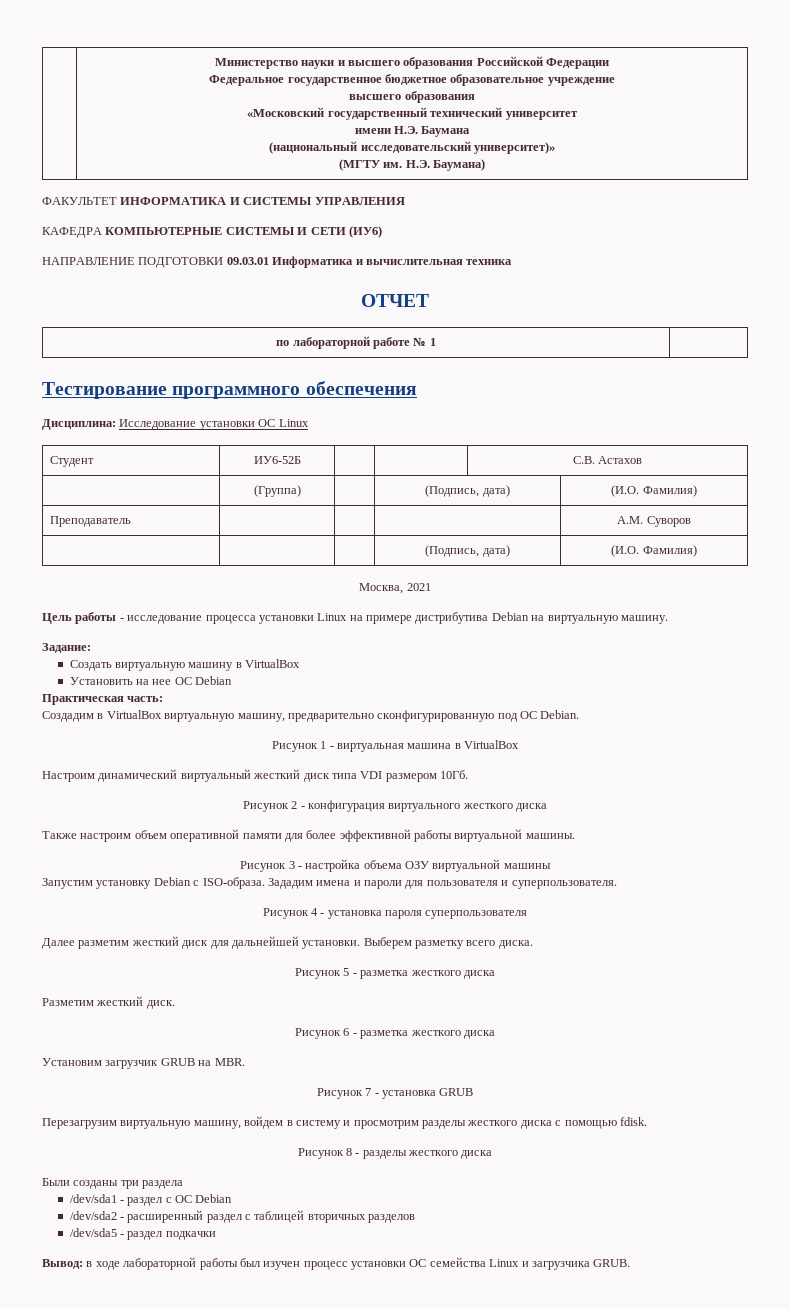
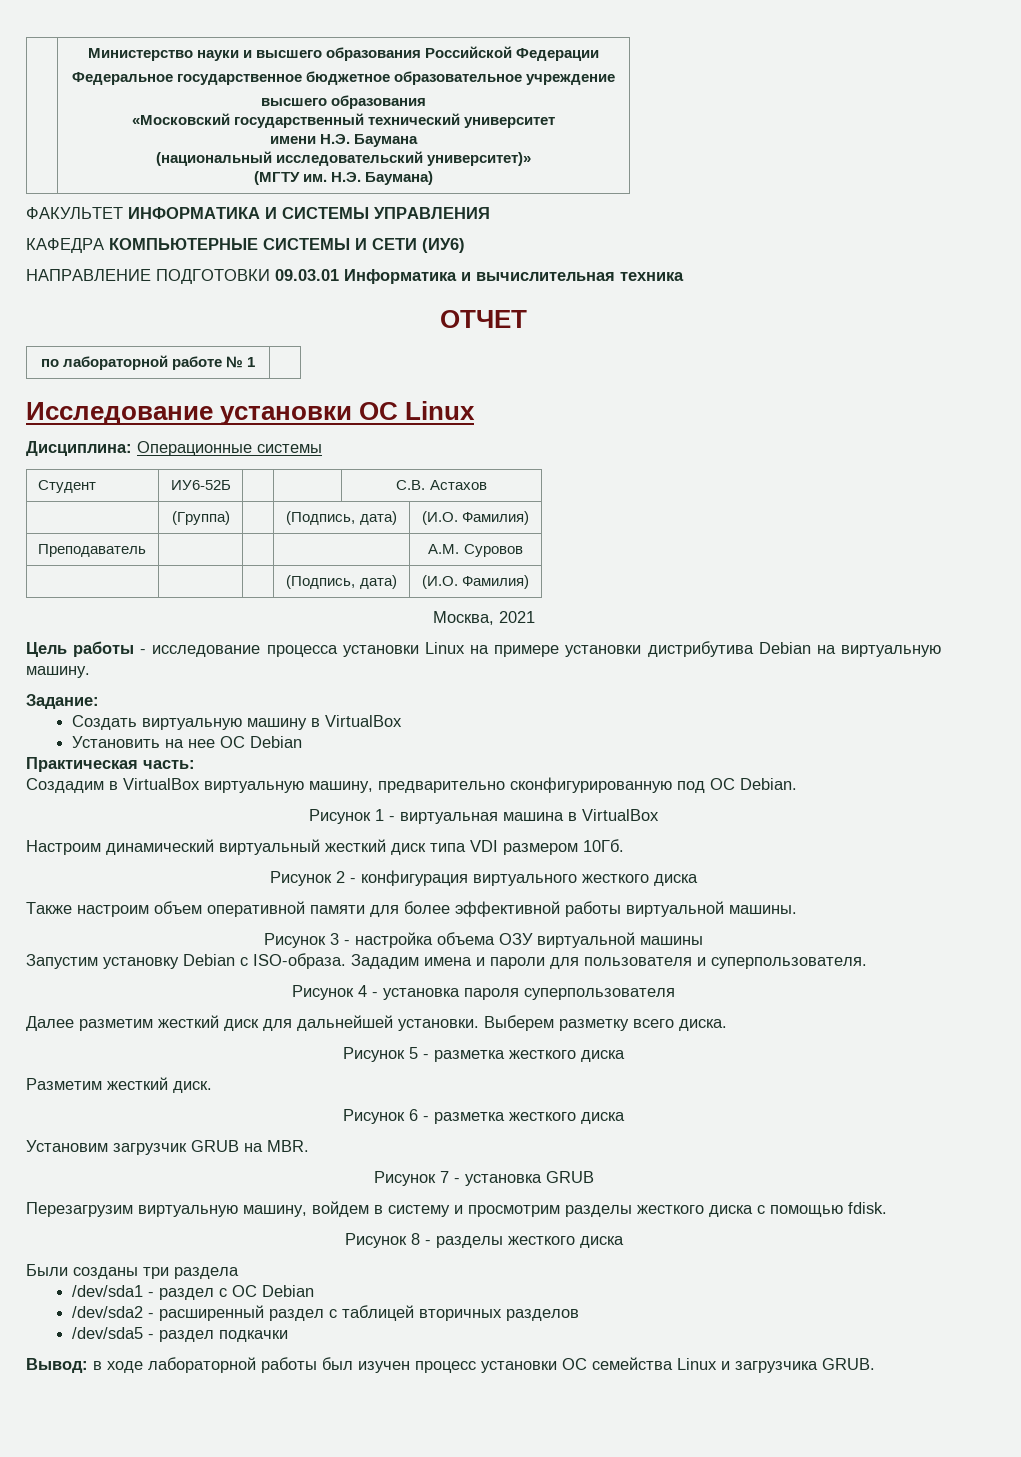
- Тестирование программного обеспечения
- Дисциплина: Исследование установки ОС Linux
+ Исследование установки ОС Linux
+ Дисциплина: Операционные системы
- Преподаватель | | | | А.М. Суворов
+ Преподаватель | | | | А.М. Суровов
- Цель работы - исследование процесса установки Linux на примере дистрибутива Debian на виртуальную машину.
+ Цель работы - исследование процесса установки Linux на примере установки дистрибутива Debian на виртуальную машину.

